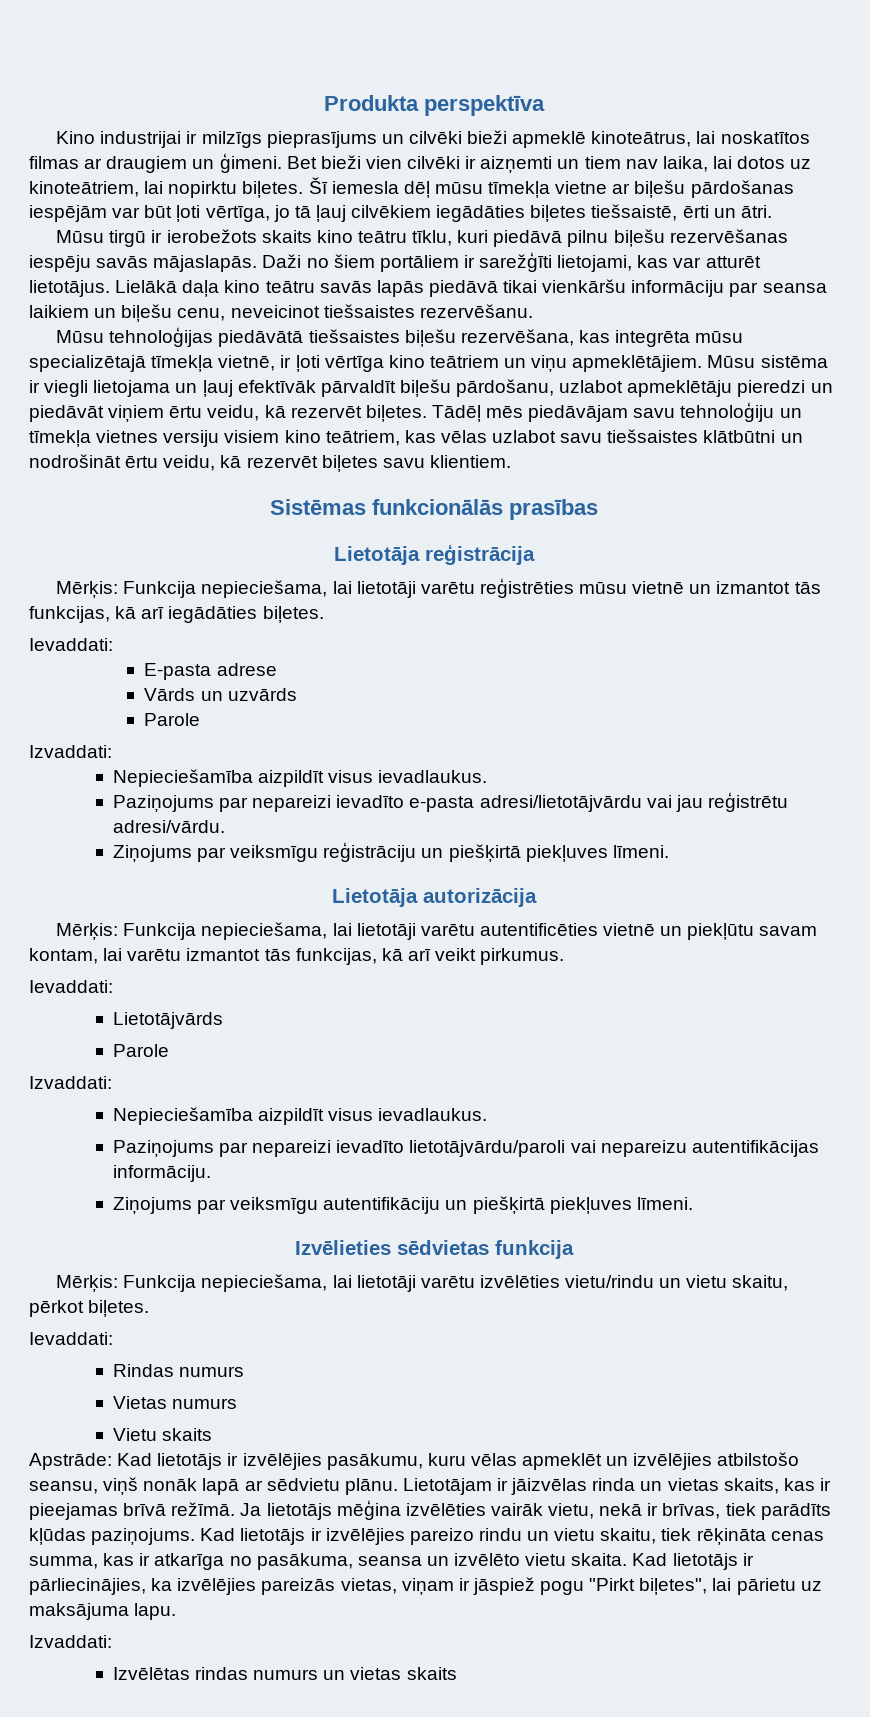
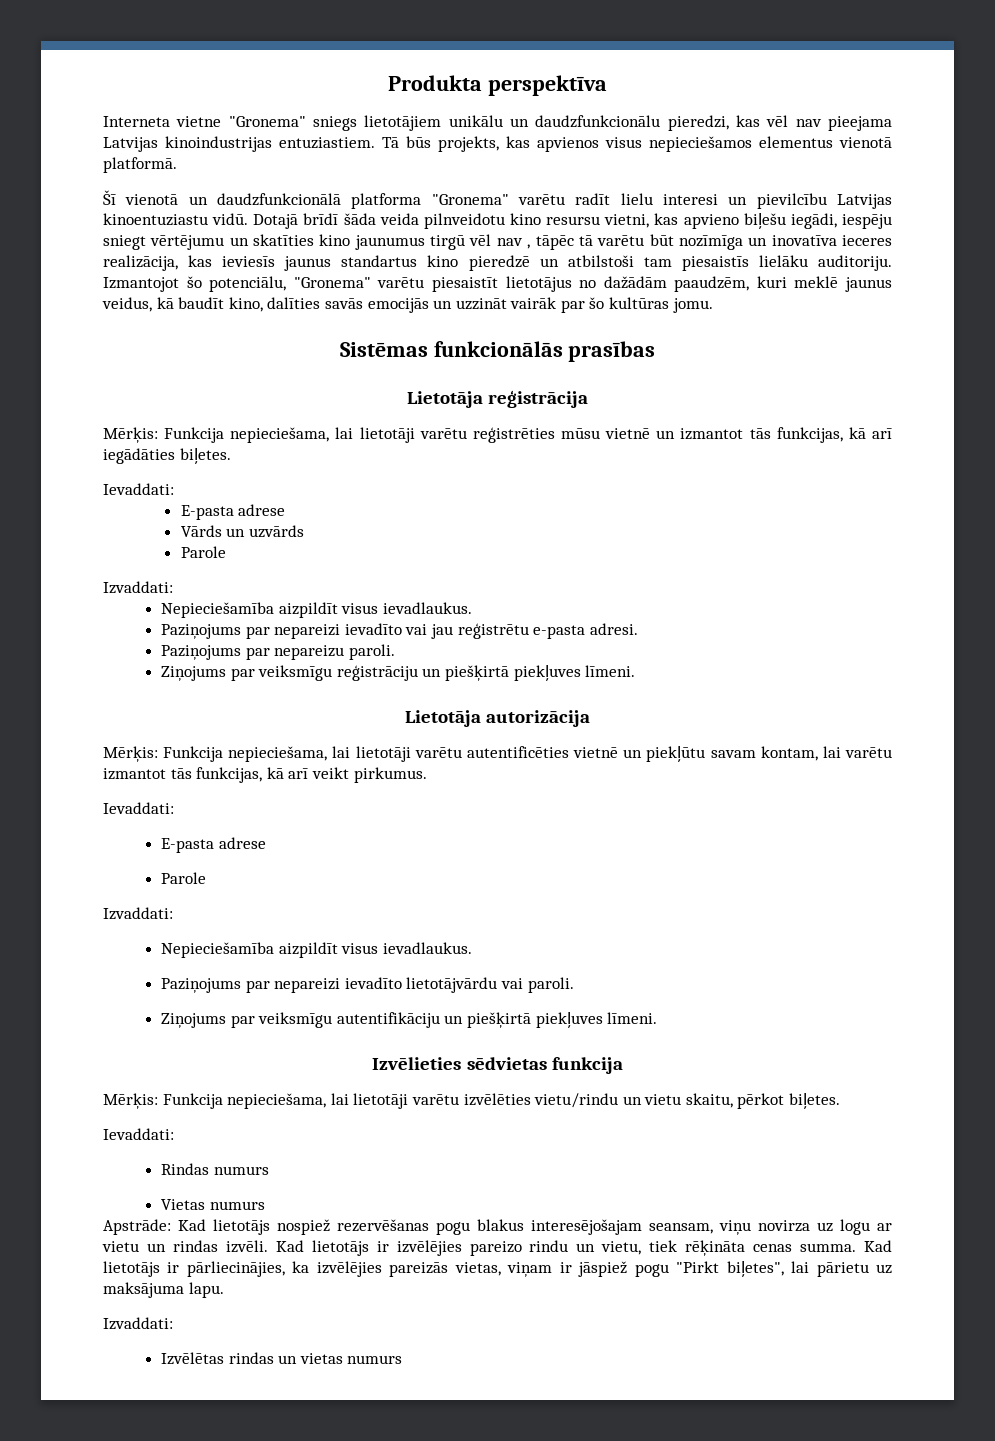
- Kino industrijai ir milzīgs pieprasījums un cilvēki bieži apmeklē kinoteātrus, lai noskatītos filmas ar draugiem un ģimeni. Bet bieži vien cilvēki ir aizņemti un tiem nav laika, lai dotos uz kinoteātriem, lai nopirktu biļetes. Šī iemesla dēļ mūsu tīmekļa vietne ar biļešu pārdošanas iespējām var būt ļoti vērtīga, jo tā ļauj cilvēkiem iegādāties biļetes tiešsaistē, ērti un ātri.
- Mūsu tirgū ir ierobežots skaits kino teātru tīklu, kuri piedāvā pilnu biļešu rezervēšanas iespēju savās mājaslapās. Daži no šiem portāliem ir sarežģīti lietojami, kas var atturēt lietotājus. Lielākā daļa kino teātru savās lapās piedāvā tikai vienkāršu informāciju par seansa laikiem un biļešu cenu, neveicinot tiešsaistes rezervēšanu.
- Mūsu tehnoloģijas piedāvātā tiešsaistes biļešu rezervēšana, kas integrēta mūsu specializētajā tīmekļa vietnē, ir ļoti vērtīga kino teātriem un viņu apmeklētājiem. Mūsu sistēma ir viegli lietojama un ļauj efektīvāk pārvaldīt biļešu pārdošanu, uzlabot apmeklētāju pieredzi un piedāvāt viņiem ērtu veidu, kā rezervēt biļetes. Tādēļ mēs piedāvājam savu tehnoloģiju un tīmekļa vietnes versiju visiem kino teātriem, kas vēlas uzlabot savu tiešsaistes klātbūtni un nodrošināt ērtu veidu, kā rezervēt biļetes savu klientiem.
+ Interneta vietne "Gronema" sniegs lietotājiem unikālu un daudzfunkcionālu pieredzi, kas vēl nav pieejama Latvijas kinoindustrijas entuziastiem. Tā būs projekts, kas apvienos visus nepieciešamos elementus vienotā platformā.
+ Šī vienotā un daudzfunkcionālā platforma "Gronema" varētu radīt lielu interesi un pievilcību Latvijas kinoentuziastu vidū. Dotajā brīdī šāda veida pilnveidotu kino resursu vietni, kas apvieno biļešu iegādi, iespēju sniegt vērtējumu un skatīties kino jaunumus tirgū vēl nav , tāpēc tā varētu būt nozīmīga un inovatīva ieceres realizācija, kas ieviesīs jaunus standartus kino pieredzē un atbilstoši tam piesaistīs lielāku auditoriju. Izmantojot šo potenciālu, "Gronema" varētu piesaistīt lietotājus no dažādām paaudzēm, kuri meklē jaunus veidus, kā baudīt kino, dalīties savās emocijās un uzzināt vairāk par šo kultūras jomu.
- Paziņojums par nepareizi ievadīto e-pasta adresi/lietotājvārdu vai jau reģistrētu adresi/vārdu.
+ Paziņojums par nepareizi ievadīto vai jau reģistrētu e-pasta adresi.
+ Paziņojums par nepareizu paroli.
  Mērķis: Funkcija nepieciešama, lai lietotāji varētu autentificēties vietnē un piekļūtu savam kontam, lai varētu izmantot tās funkcijas, kā arī veikt pirkumus.
  Ievaddati:
- Lietotājvārds
+ E-pasta adrese
- Paziņojums par nepareizi ievadīto lietotājvārdu/paroli vai nepareizu autentifikācijas informāciju.
+ Paziņojums par nepareizi ievadīto lietotājvārdu vai paroli.
- Vietu skaits
- Apstrāde: Kad lietotājs ir izvēlējies pasākumu, kuru vēlas apmeklēt un izvēlējies atbilstošo seansu, viņš nonāk lapā ar sēdvietu plānu. Lietotājam ir jāizvēlas rinda un vietas skaits, kas ir pieejamas brīvā režīmā. Ja lietotājs mēģina izvēlēties vairāk vietu, nekā ir brīvas, tiek parādīts kļūdas paziņojums.
+ Apstrāde: Kad lietotājs nospiež rezervēšanas pogu blakus interesējošajam seansam, viņu novirza uz logu ar vietu un rindas izvēli.
- Kad lietotājs ir izvēlējies pareizo rindu un vietu skaitu, tiek rēķināta cenas summa, kas ir atkarīga no pasākuma, seansa un izvēlēto vietu skaita.
+ Kad lietotājs ir izvēlējies pareizo rindu un vietu, tiek rēķināta cenas summa.
- Izvēlētas rindas numurs un vietas skaits
+ Izvēlētas rindas un vietas numurs

